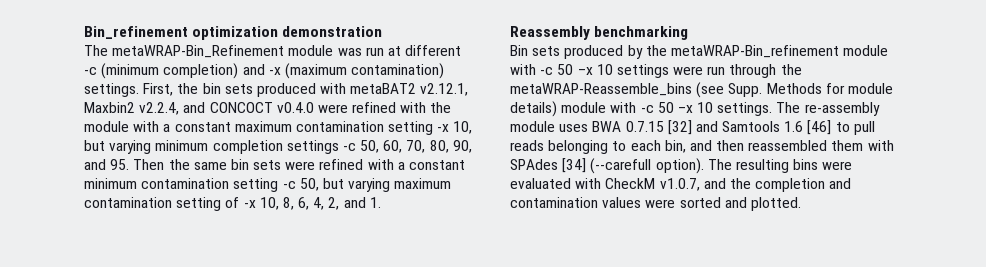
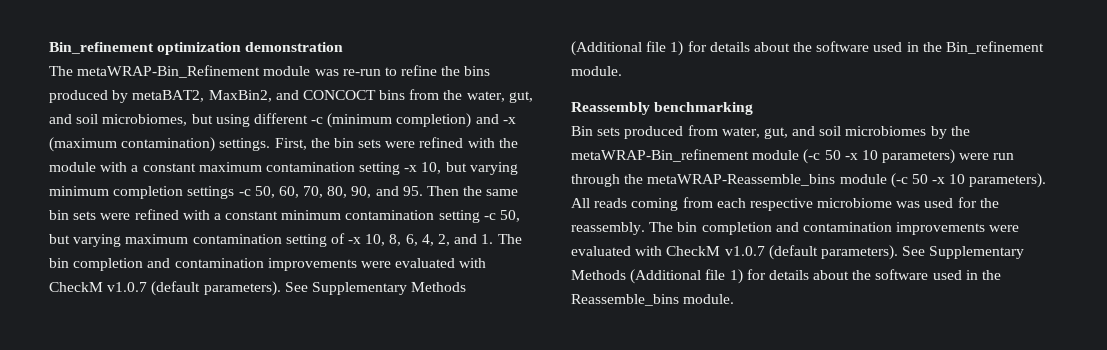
- The metaWRAP-Bin_Refinement module was run at different -c (minimum completion) and -x (maximum contamination) settings.
+ The metaWRAP-Bin_Refinement module was re-run to refine the bins produced by metaBAT2, MaxBin2, and CONCOCT bins from the water, gut, and soil microbiomes, but using different -c (minimum completion) and -x (maximum contamination) settings.
- First, the bin sets produced with metaBAT2 v2.12.1, Maxbin2 v2.2.4, and CONCOCT v0.4.0 were refined with the module with a constant maximum contamination setting -x 10, but varying minimum completion settings -c 50, 60, 70, 80, 90, and 95. Then the same bin sets were refined with a constant minimum contamination setting -c 50, but varying maximum contamination setting of -x 10, 8, 6, 4, 2, and 1.
+ First, the bin sets were refined with the module with a constant maximum contamination setting -x 10, but varying minimum completion settings -c 50, 60, 70, 80, 90, and 95. Then the same bin sets were refined with a constant minimum contamination setting -c 50, but varying maximum contamination setting of -x 10, 8, 6, 4, 2, and 1. The bin completion and contamination improvements were evaluated with CheckM v1.0.7 (default parameters). See Supplementary Methods (Additional file 1) for details about the software used in the Bin_refinement module.
- Bin sets produced by the metaWRAP-Bin_refinement module with -c 50 –x 10 settings were run through the metaWRAP-Reassemble_bins (see Supp. Methods for module details) module with -c 50 –x 10 settings. The re-assembly module uses BWA 0.7.15 [32] and Samtools 1.6 [46] to pull reads belonging to each bin, and then reassembled them with SPAdes [34] (--carefull option). The resulting bins were evaluated with CheckM v1.0.7, and the completion and contamination values were sorted and plotted.
+ Bin sets produced from water, gut, and soil microbiomes by the metaWRAP-Bin_refinement module (-c 50 -x 10 parameters) were run through the metaWRAP-Reassemble_bins module (-c 50 -x 10 parameters). All reads coming from each respective microbiome was used for the reassembly. The bin completion and contamination improvements were evaluated with CheckM v1.0.7 (default parameters). See Supplementary Methods (Additional file 1) for details about the software used in the Reassemble_bins module.

